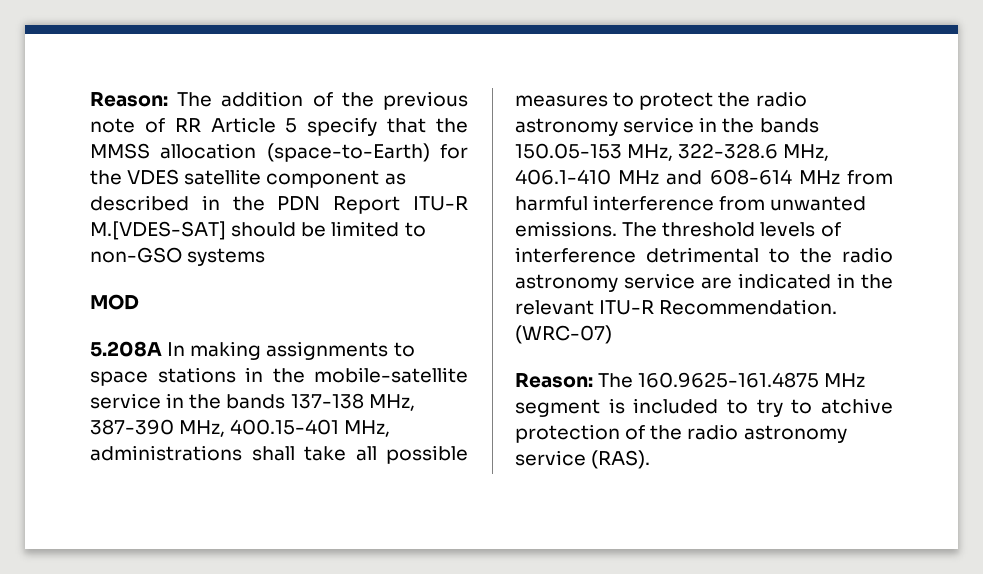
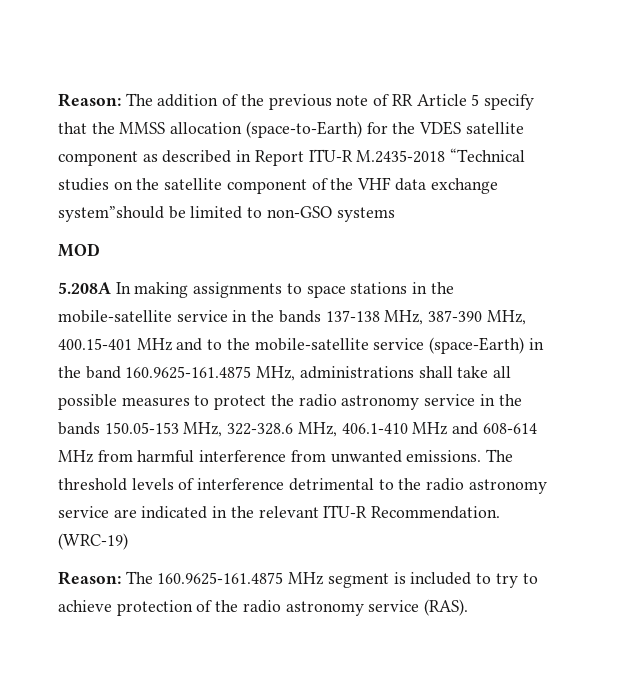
- Reason: The addition of the previous note of RR Article 5 specify that the MMSS allocation (space-to-Earth) for the VDES satellite component as described in the PDN Report ITU-R M.[VDES-SAT] should be limited to non-GSO systems
+ Reason: The addition of the previous note of RR Article 5 specify that the MMSS allocation (space-to-Earth) for the VDES satellite component as described in Report ITU-R M.2435-2018 “Technical studies on the satellite component of the VHF data exchange system”should be limited to non-GSO systems
- 5.208A In making assignments to space stations in the mobile-satellite service in the bands 137-138 MHz, 387-390 MHz, 400.15-401 MHz, administrations shall take all possible measures to protect the radio astronomy service in the bands 150.05-153 MHz, 322-328.6 MHz, 406.1-410 MHz and 608-614 MHz from harmful interference from unwanted emissions.
+ 5.208A In making assignments to space stations in the mobile-satellite service in the bands 137-138 MHz, 387-390 MHz, 400.15-401 MHz and to the mobile-satellite service (space-Earth) in the band 160.9625-161.4875 MHz, administrations shall take all possible measures to protect the radio astronomy service in the bands 150.05-153 MHz, 322-328.6 MHz, 406.1-410 MHz and 608-614 MHz from harmful interference from unwanted emissions.
- (WRC-07)
+ (WRC-19)
- Reason: The 160.9625-161.4875 MHz segment is included to try to atchive protection of the radio astronomy service (RAS).
+ Reason: The 160.9625-161.4875 MHz segment is included to try to achieve protection of the radio astronomy service (RAS).

